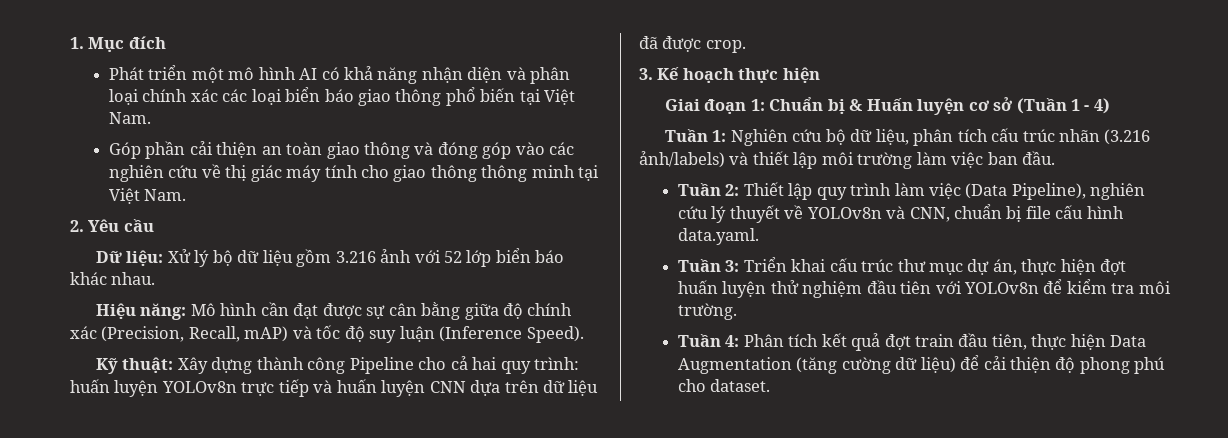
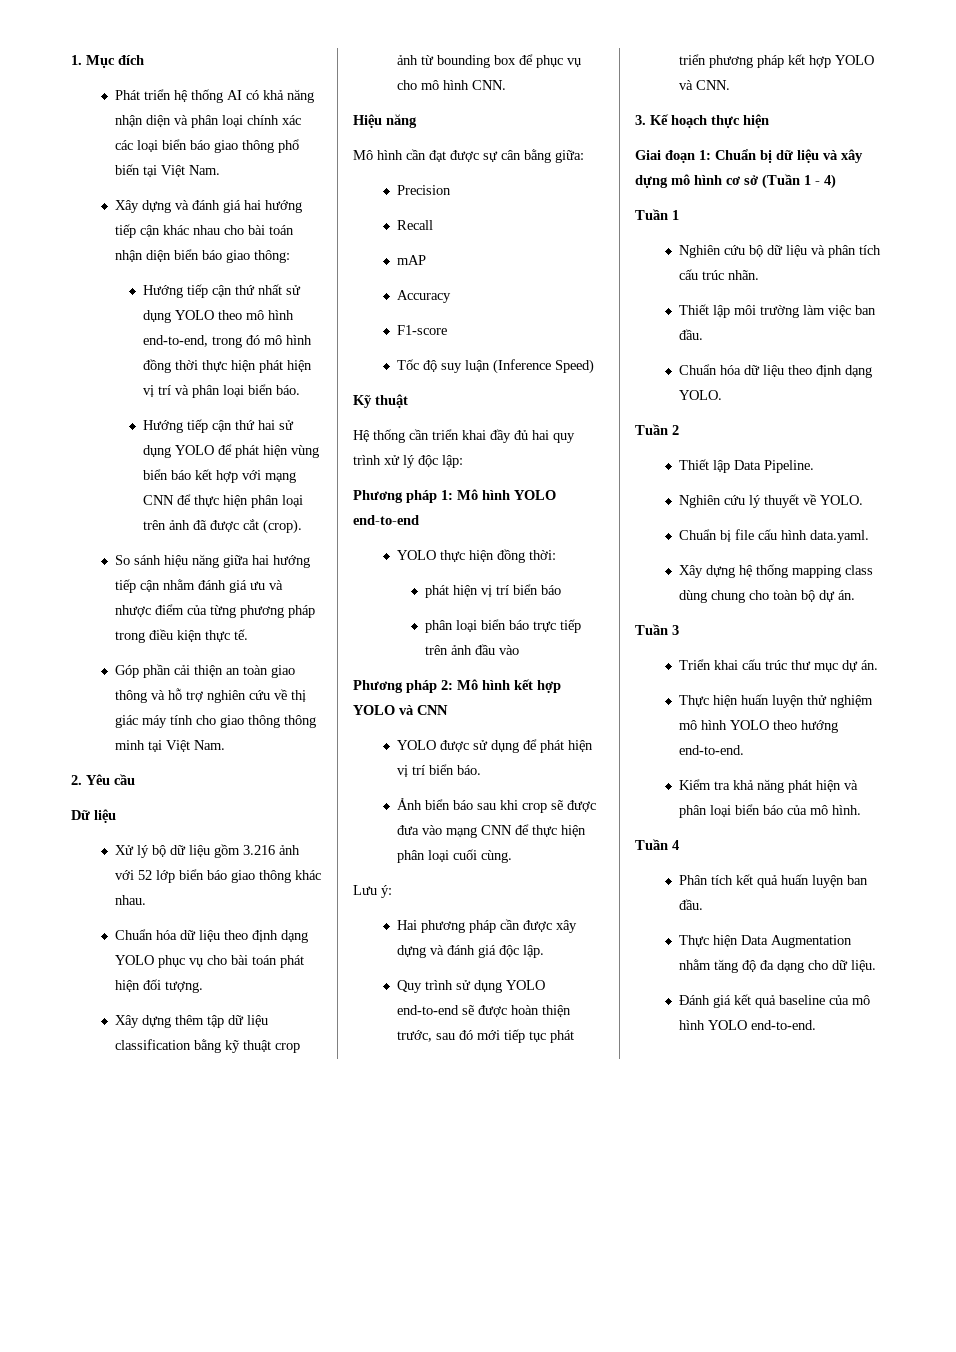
- Phát triển một mô hình AI có khả năng nhận diện và phân loại chính xác các loại biển báo giao thông phổ biến tại Việt Nam.
+ Phát triển hệ thống AI có khả năng nhận diện và phân loại chính xác các loại biển báo giao thông phổ biến tại Việt Nam.
+ Xây dựng và đánh giá hai hướng tiếp cận khác nhau cho bài toán nhận diện biển báo giao thông:
+ Hướng tiếp cận thứ nhất sử dụng YOLO theo mô hình end-to-end, trong đó mô hình đồng thời thực hiện phát hiện vị trí và phân loại biển báo.
+ Hướng tiếp cận thứ hai sử dụng YOLO để phát hiện vùng biển báo kết hợp với mạng CNN để thực hiện phân loại trên ảnh đã được cắt (crop).
+ So sánh hiệu năng giữa hai hướng tiếp cận nhằm đánh giá ưu và nhược điểm của từng phương pháp trong điều kiện thực tế.
- Góp phần cải thiện an toàn giao thông và đóng góp vào các nghiên cứu về thị giác máy tính cho giao thông thông minh tại Việt Nam.
+ Góp phần cải thiện an toàn giao thông và hỗ trợ nghiên cứu về thị giác máy tính cho giao thông thông minh tại Việt Nam.
- Dữ liệu: Xử lý bộ dữ liệu gồm 3.216 ảnh với 52 lớp biển báo khác nhau.
+ Dữ liệu
+ Xử lý bộ dữ liệu gồm 3.216 ảnh với 52 lớp biển báo giao thông khác nhau.
+ Chuẩn hóa dữ liệu theo định dạng YOLO phục vụ cho bài toán phát hiện đối tượng.
+ Xây dựng thêm tập dữ liệu classification bằng kỹ thuật crop ảnh từ bounding box để phục vụ cho mô hình CNN.
- Hiệu năng: Mô hình cần đạt được sự cân bằng giữa độ chính xác (Precision, Recall, mAP) và tốc độ suy luận (Inference Speed).
+ Hiệu năng
+ Mô hình cần đạt được sự cân bằng giữa:
+ Precision
+ Recall
+ mAP
+ Accuracy
+ F1-score
+ Tốc độ suy luận (Inference Speed)
- Kỹ thuật: Xây dựng thành công Pipeline cho cả hai quy trình: huấn luyện YOLOv8n trực tiếp và huấn luyện CNN dựa trên dữ liệu đã được crop.
+ Kỹ thuật
+ Hệ thống cần triển khai đầy đủ hai quy trình xử lý độc lập:
+ Phương pháp 1: Mô hình YOLO end-to-end
+ YOLO thực hiện đồng thời:
+ phát hiện vị trí biển báo
+ phân loại biển báo trực tiếp trên ảnh đầu vào
+ Phương pháp 2: Mô hình kết hợp YOLO và CNN
+ YOLO được sử dụng để phát hiện vị trí biển báo.
+ Ảnh biển báo sau khi crop sẽ được đưa vào mạng CNN để thực hiện phân loại cuối cùng.
+ Lưu ý:
+ Hai phương pháp cần được xây dựng và đánh giá độc lập.
+ Quy trình sử dụng YOLO end-to-end sẽ được hoàn thiện trước, sau đó mới tiếp tục phát triển phương pháp kết hợp YOLO và CNN.
- Giai đoạn 1: Chuẩn bị & Huấn luyện cơ sở (Tuần 1 - 4)
+ Giai đoạn 1: Chuẩn bị dữ liệu và xây dựng mô hình cơ sở (Tuần 1 - 4)
- Tuần 1: Nghiên cứu bộ dữ liệu, phân tích cấu trúc nhãn (3.216 ảnh/labels) và thiết lập môi trường làm việc ban đầu.
+ Tuần 1
+ Nghiên cứu bộ dữ liệu và phân tích cấu trúc nhãn.
+ Thiết lập môi trường làm việc ban đầu.
- Tuần 2: Thiết lập quy trình làm việc (Data Pipeline), nghiên cứu lý thuyết về YOLOv8n và CNN, chuẩn bị file cấu hình data.yaml.
+ Chuẩn hóa dữ liệu theo định dạng YOLO.
+ Tuần 2
+ Thiết lập Data Pipeline.
+ Nghiên cứu lý thuyết về YOLO.
+ Chuẩn bị file cấu hình data.yaml.
- Tuần 3: Triển khai cấu trúc thư mục dự án, thực hiện đợt huấn luyện thử nghiệm đầu tiên với YOLOv8n để kiểm tra môi trường.
- Tuần 4: Phân tích kết quả đợt train đầu tiên, thực hiện Data Augmentation (tăng cường dữ liệu) để cải thiện độ phong phú cho dataset.
+ Xây dựng hệ thống mapping class dùng chung cho toàn bộ dự án.
+ Tuần 3
+ Triển khai cấu trúc thư mục dự án.
+ Thực hiện huấn luyện thử nghiệm mô hình YOLO theo hướng end-to-end.
+ Kiểm tra khả năng phát hiện và phân loại biển báo của mô hình.
+ Tuần 4
+ Phân tích kết quả huấn luyện ban đầu.
+ Thực hiện Data Augmentation nhằm tăng độ đa dạng cho dữ liệu.
+ Đánh giá kết quả baseline của mô hình YOLO end-to-end.

